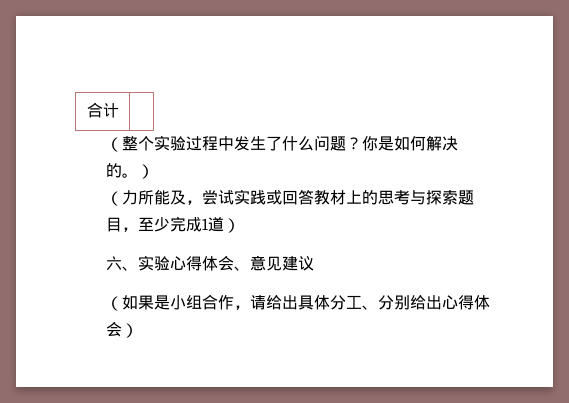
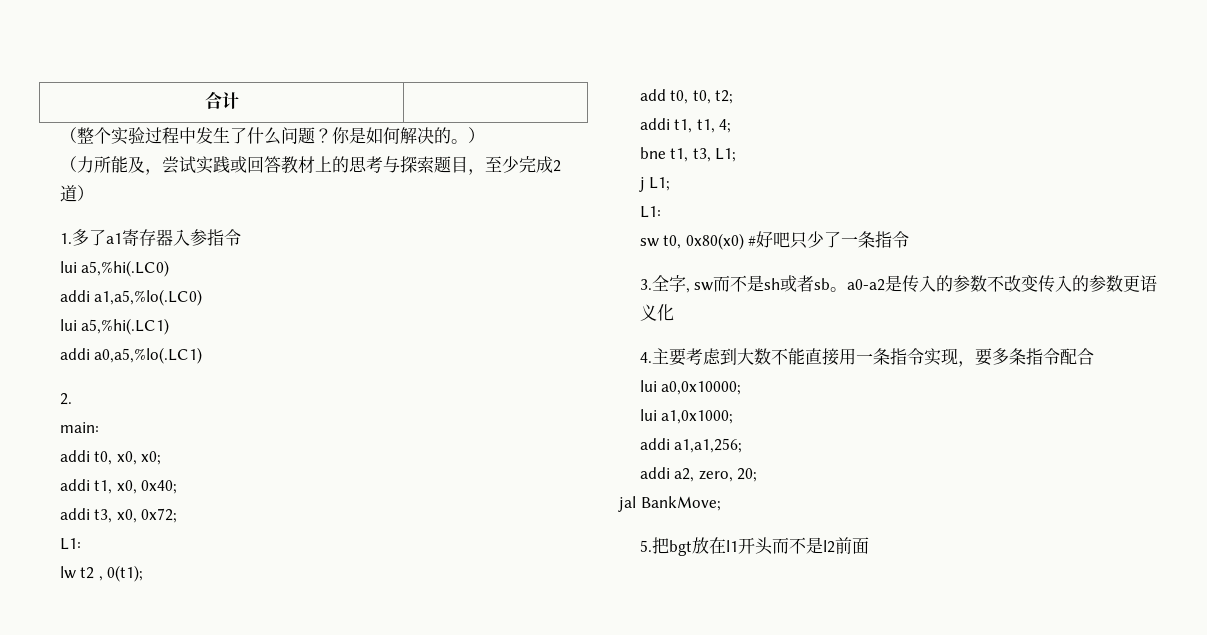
- （力所能及，尝试实践或回答教材上的思考与探索题目，至少完成1道）
+ （力所能及，尝试实践或回答教材上的思考与探索题目，至少完成2道）
- 六、实验心得体会、意见建议
- （如果是小组合作，请给出具体分工、分别给出心得体会）
+ 1.多了a1寄存器入参指令
+ lui a5,%hi(.LC0)
+ addi a1,a5,%lo(.LC0)
+ lui a5,%hi(.LC1)
+ addi a0,a5,%lo(.LC1)
+ 2.
+ main:
+ addi t0, x0, x0;
+ addi t1, x0, 0x40;
+ addi t3, x0, 0x72;
+ L1:
+ lw t2 , 0(t1);
+ add t0, t0, t2;
+ addi t1, t1, 4;
+ bne t1, t3, L1;
+ j L1;
+ L1:
+ sw t0, 0x80(x0) #好吧只少了一条指令
+ 3.全字, sw而不是sh或者sb。a0-a2是传入的参数不改变传入的参数更语义化
+ 4.主要考虑到大数不能直接用一条指令实现，要多条指令配合
+ lui a0,0x10000;
+ lui a1,0x1000;
+ addi a1,a1,256;
+ addi a2, zero, 20;
+ jal BankMove;
+ 5.把bgt放在l1开头而不是l2前面

